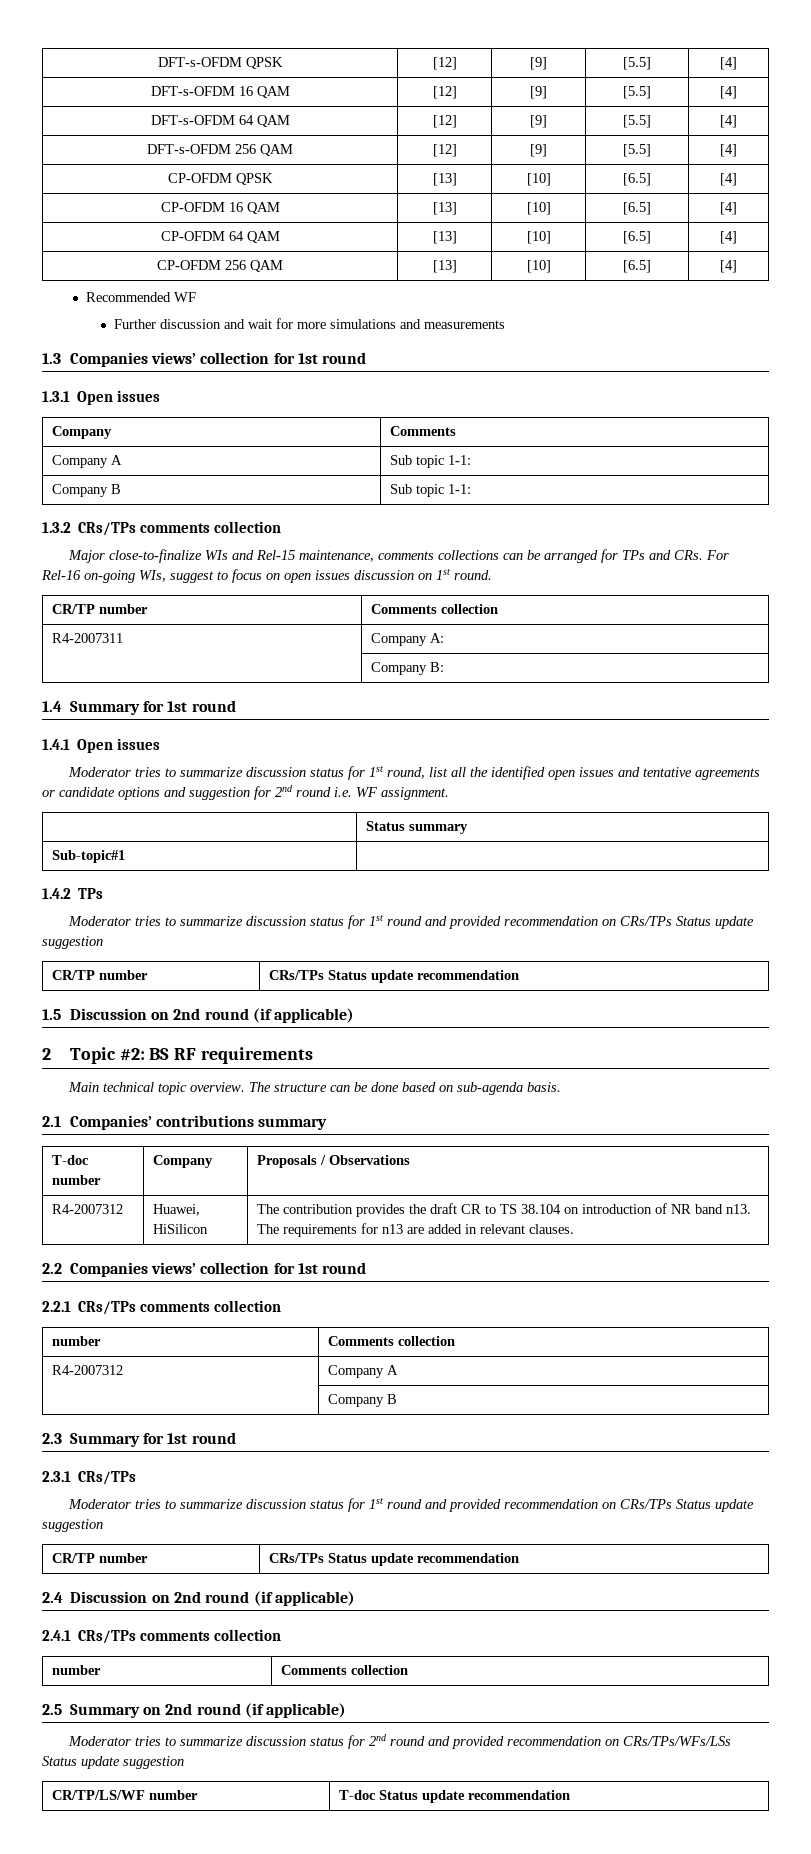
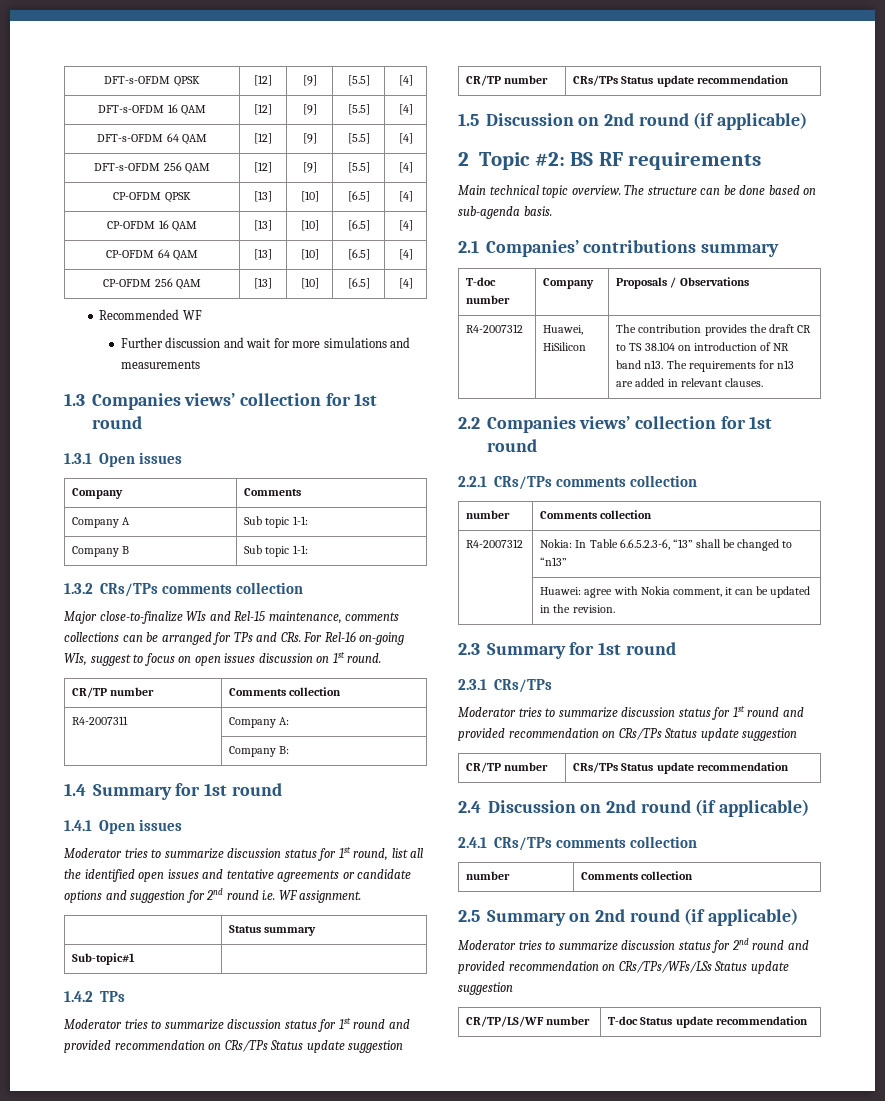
- R4-2007312 | Company A
- | Company B
+ R4-2007312 | Nokia: In Table 6.6.5.2.3-6, “13” shall be changed to “n13”
+ | Huawei: agree with Nokia comment, it can be updated in the revision.

